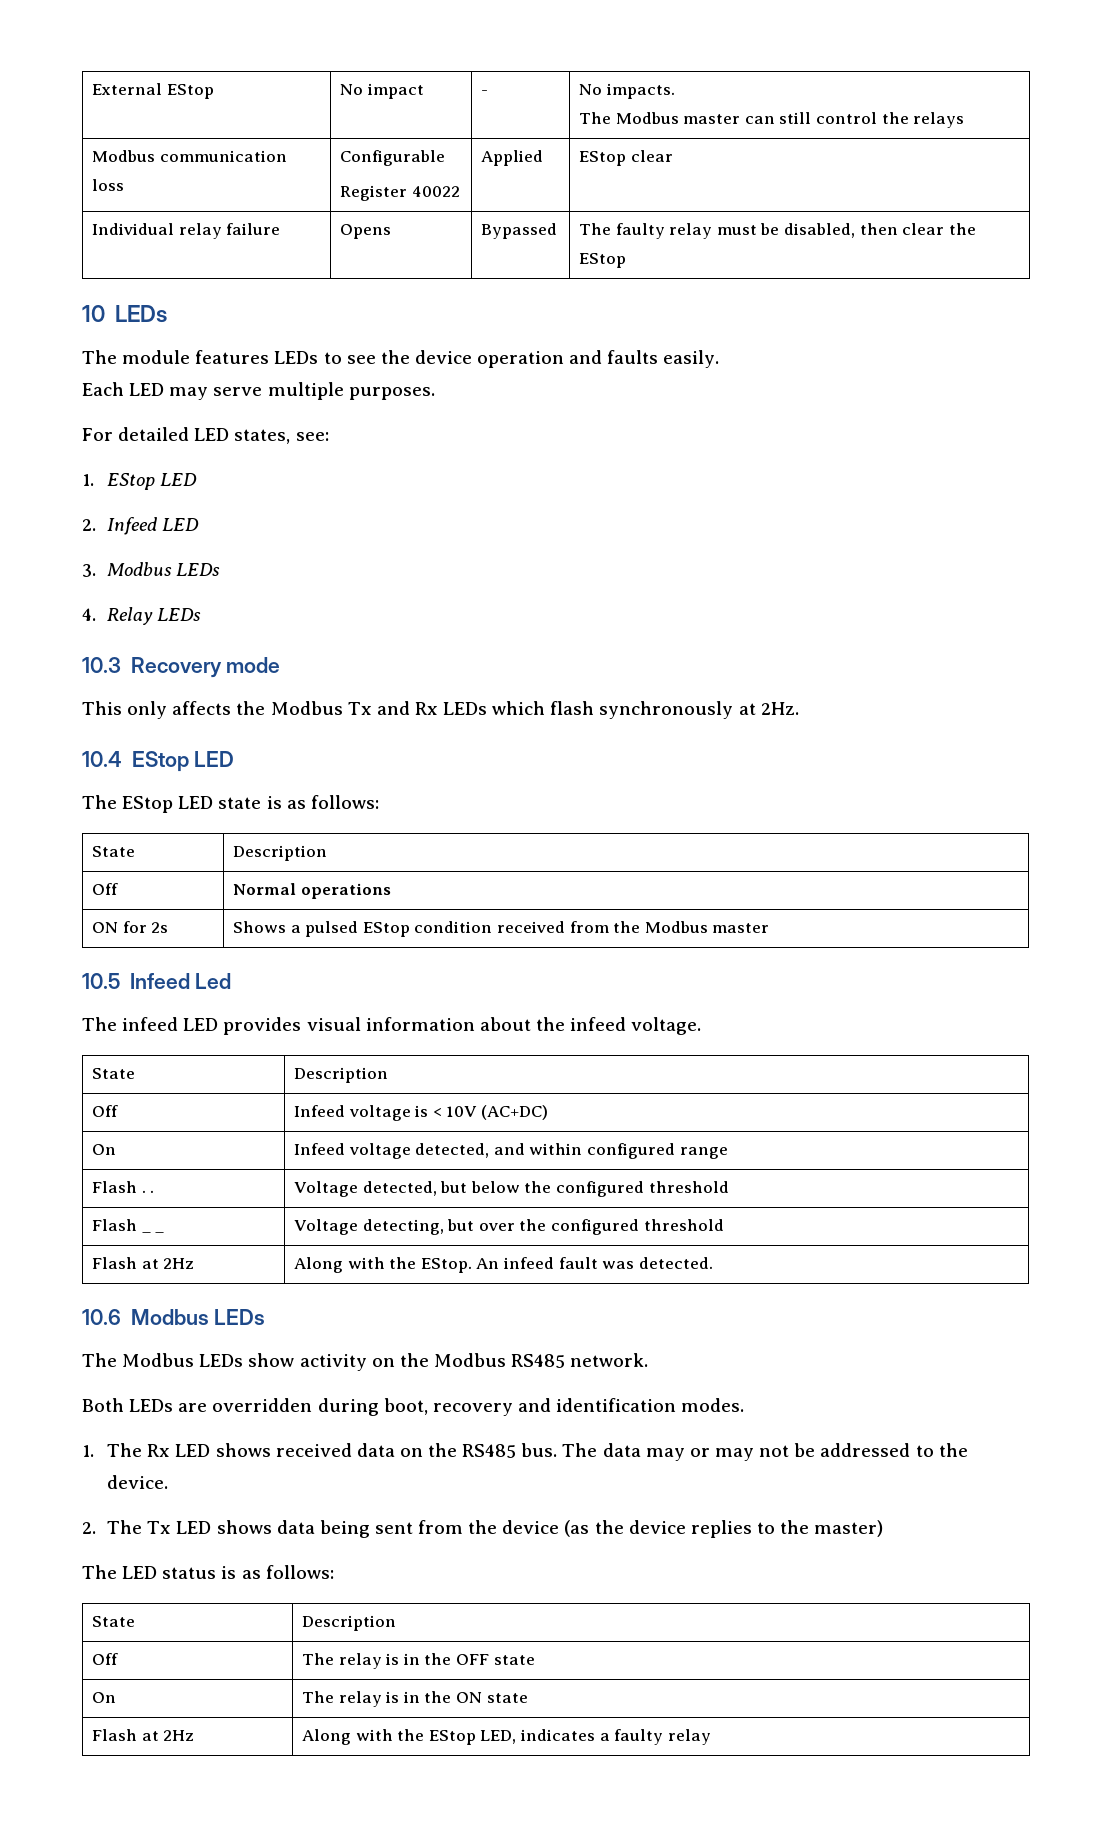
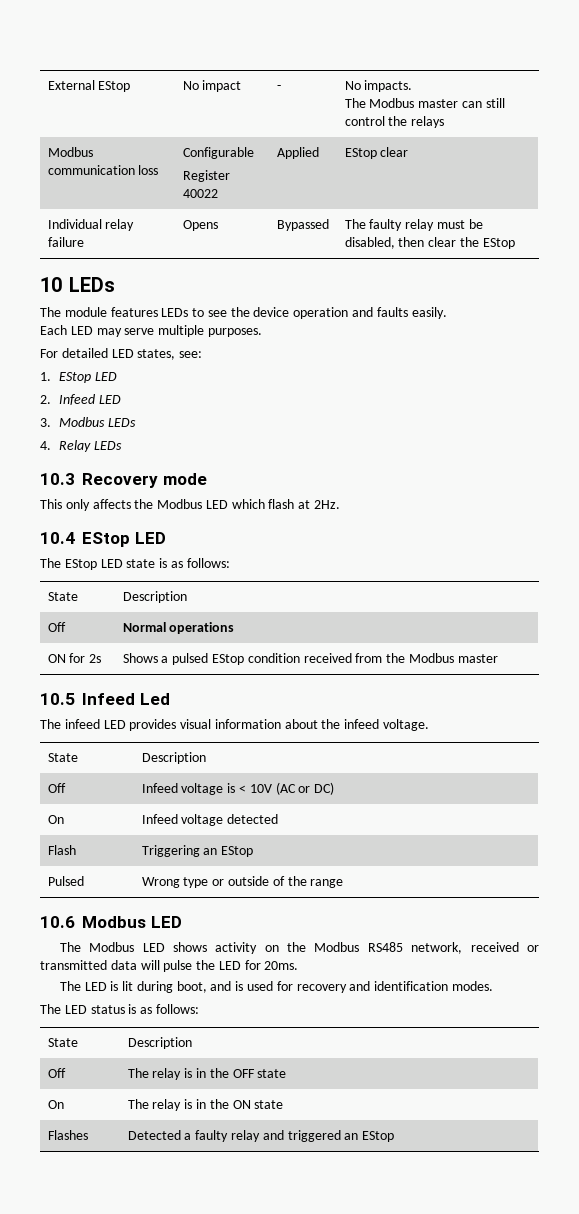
- This only affects the Modbus Tx and Rx LEDs which flash synchronously at 2Hz.
+ This only affects the Modbus LED which flash at 2Hz.
- Off | Infeed voltage is < 10V (AC+DC)
+ Off | Infeed voltage is < 10V (AC or DC)
- On | Infeed voltage detected, and within configured range
- Flash . . | Voltage detected, but below the configured threshold
- Flash _ _ | Voltage detecting, but over the configured threshold
- Flash at 2Hz | Along with the EStop. An infeed fault was detected.
+ On | Infeed voltage detected
+ Flash | Triggering an EStop
+ Pulsed | Wrong type or outside of the range
- 10.6 Modbus LEDs
- The Modbus LEDs show activity on the Modbus RS485 network.
- Both LEDs are overridden during boot, recovery and identification modes.
- 1. The Rx LED shows received data on the RS485 bus. The data may or may not be addressed to the device.
- 2. The Tx LED shows data being sent from the device (as the device replies to the master)
+ 10.6 Modbus LED
+ The Modbus LED shows activity on the Modbus RS485 network, received or transmitted data will pulse the LED for 20ms.
+ The LED is lit during boot, and is used for recovery and identification modes.
- Flash at 2Hz | Along with the EStop LED, indicates a faulty relay
+ Flashes | Detected a faulty relay and triggered an EStop

